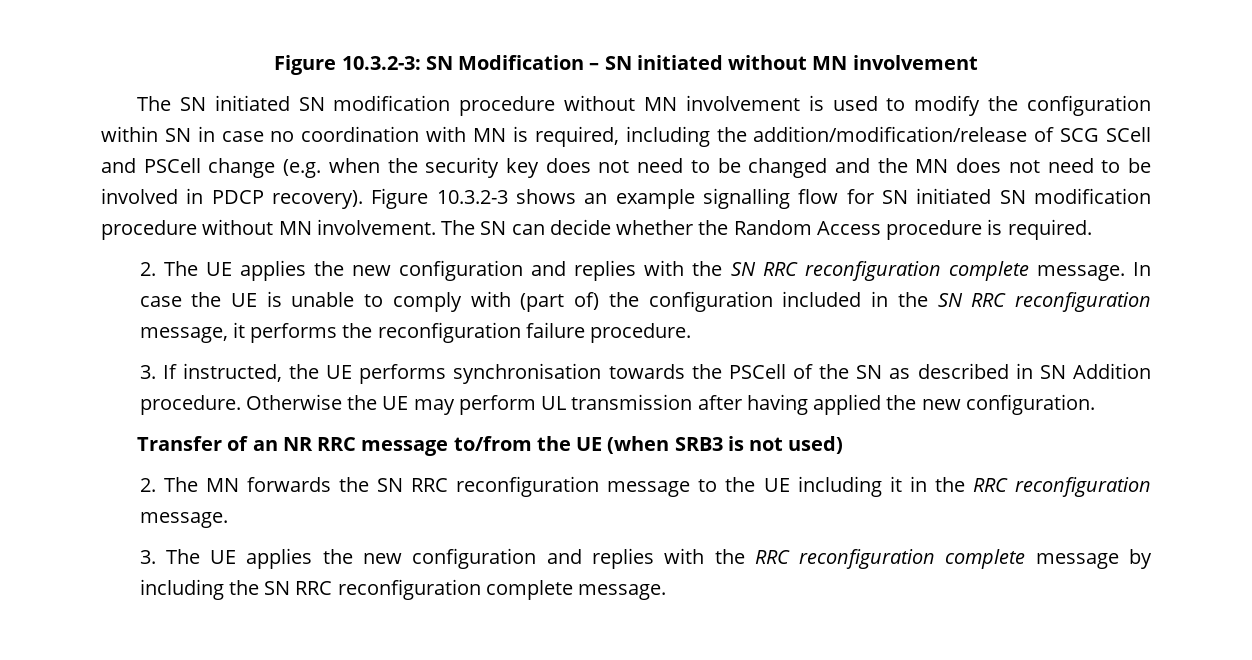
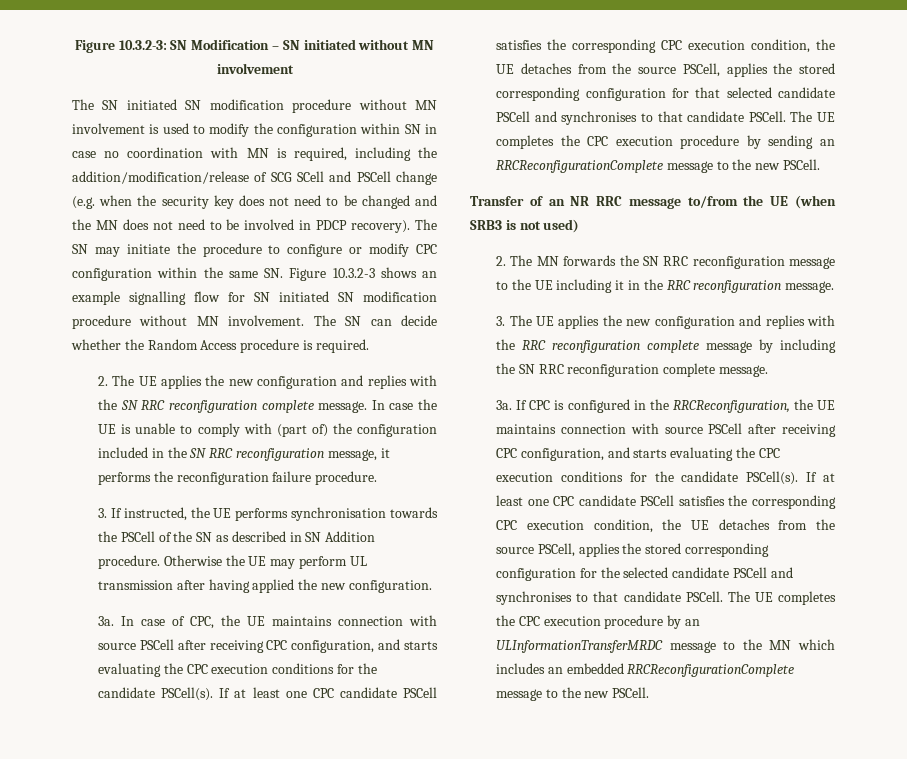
- Figure 10.3.2-3 shows an example signalling flow for SN initiated SN modification procedure without MN involvement.
+ The SN may initiate the procedure to configure or modify CPC configuration within the same SN. Figure 10.3.2-3 shows an example signalling flow for SN initiated SN modification procedure without MN involvement.
+ 3a. In case of CPC, the UE maintains connection with source PSCell after receiving CPC configuration, and starts evaluating the CPC execution conditions for the candidate PSCell(s). If at least one CPC candidate PSCell satisfies the corresponding CPC execution condition, the UE detaches from the source PSCell, applies the stored corresponding configuration for that selected candidate PSCell and synchronises to that candidate PSCell. The UE completes the CPC execution procedure by sending an RRCReconfigurationComplete message to the new PSCell.
+ 3a. If CPC is configured in the RRCReconfiguration, the UE maintains connection with source PSCell after receiving CPC configuration, and starts evaluating the CPC execution conditions for the candidate PSCell(s). If at least one CPC candidate PSCell satisfies the corresponding CPC execution condition, the UE detaches from the source PSCell, applies the stored corresponding configuration for the selected candidate PSCell and synchronises to that candidate PSCell. The UE completes the CPC execution procedure by an ULInformationTransferMRDC message to the MN which includes an embedded RRCReconfigurationComplete message to the new PSCell.

